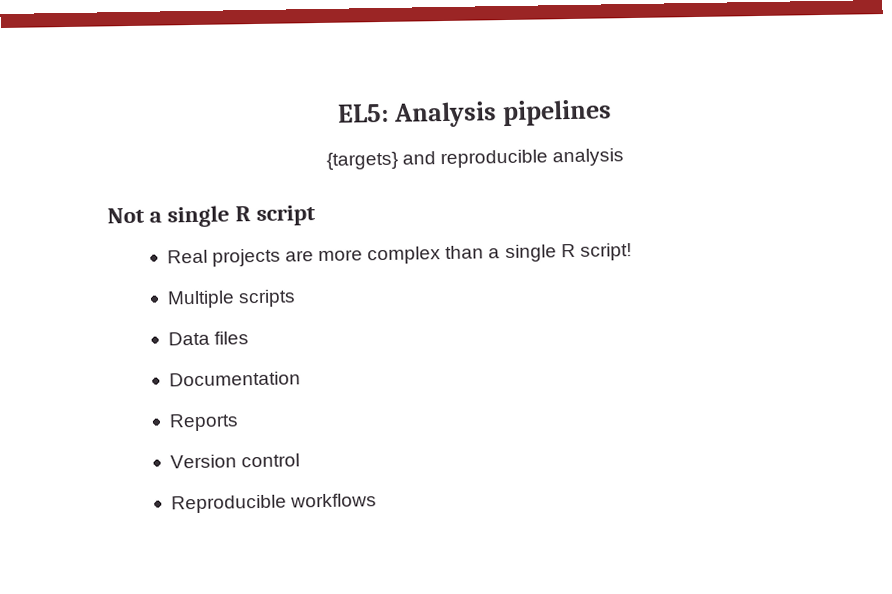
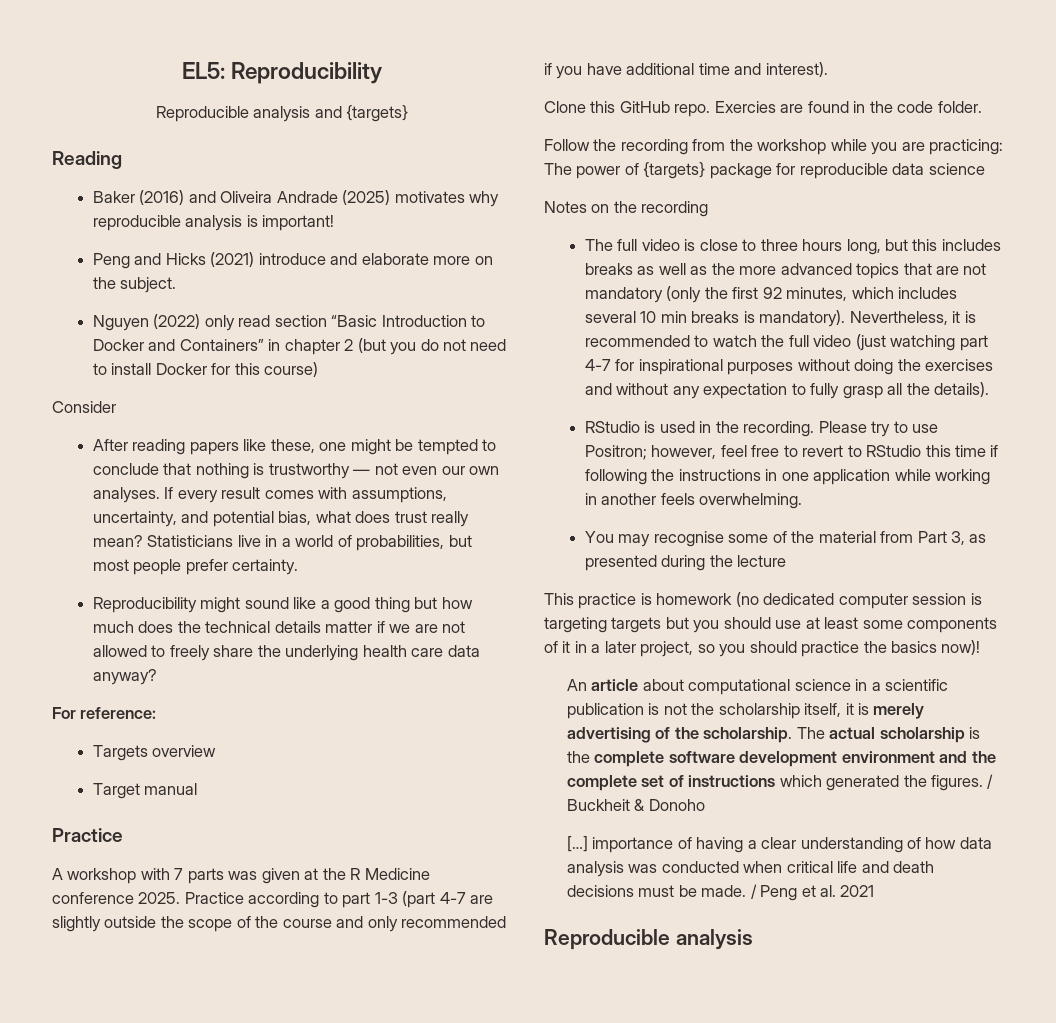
- EL5: Analysis pipelines
- {targets} and reproducible analysis
- Not a single R script
- Real projects are more complex than a single R script!
- Multiple scripts
- Data files
- Documentation
- Reports
- Version control
- Reproducible workflows
+ EL5: Reproducibility
+ Reproducible analysis and {targets}
+ Reading
+ Baker (2016) and Oliveira Andrade (2025) motivates why reproducible analysis is important!
+ Peng and Hicks (2021) introduce and elaborate more on the subject.
+ Nguyen (2022) only read section “Basic Introduction to Docker and Containers” in chapter 2 (but you do not need to install Docker for this course)
+ Consider
+ After reading papers like these, one might be tempted to conclude that nothing is trustworthy — not even our own analyses. If every result comes with assumptions, uncertainty, and potential bias, what does trust really mean? Statisticians live in a world of probabilities, but most people prefer certainty.
+ Reproducibility might sound like a good thing but how much does the technical details matter if we are not allowed to freely share the underlying health care data anyway?
+ For reference:
+ Targets overview
+ Target manual
+ Practice
+ A workshop with 7 parts was given at the R Medicine conference 2025. Practice according to part 1-3 (part 4-7 are slightly outside the scope of the course and only recommended if you have additional time and interest).
+ Clone this GitHub repo. Exercies are found in the code folder.
+ Follow the recording from the workshop while you are practicing: The power of {targets} package for reproducible data science
+ Notes on the recording
+ The full video is close to three hours long, but this includes breaks as well as the more advanced topics that are not mandatory (only the first 92 minutes, which includes several 10 min breaks is mandatory). Nevertheless, it is recommended to watch the full video (just watching part 4-7 for inspirational purposes without doing the exercises and without any expectation to fully grasp all the details).
+ RStudio is used in the recording. Please try to use Positron; however, feel free to revert to RStudio this time if following the instructions in one application while working in another feels overwhelming.
+ You may recognise some of the material from Part 3, as presented during the lecture
+ This practice is homework (no dedicated computer session is targeting targets but you should use at least some components of it in a later project, so you should practice the basics now)!
+ An article about computational science in a scientific publication is not the scholarship itself, it is merely advertising of the scholarship. The actual scholarship is the complete software development environment and the complete set of instructions which generated the figures. / Buckheit & Donoho
+ […] importance of having a clear understanding of how data analysis was conducted when critical life and death decisions must be made. / Peng et al. 2021
+ Reproducible analysis

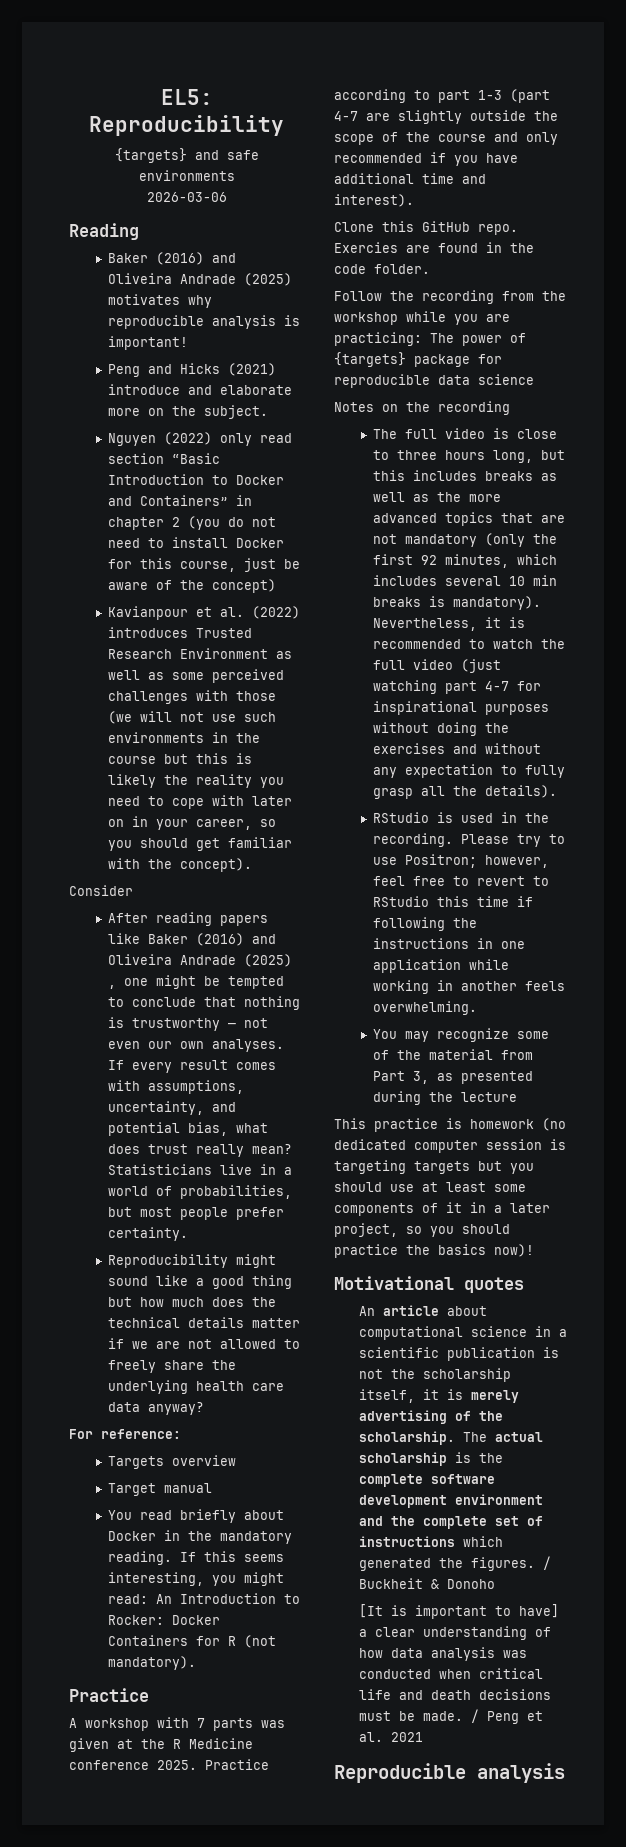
- Reproducible analysis and {targets}
+ {targets} and safe environments
+ 2026-03-06
- Nguyen (2022) only read section “Basic Introduction to Docker and Containers” in chapter 2 (but you do not need to install Docker for this course)
+ Nguyen (2022) only read section “Basic Introduction to Docker and Containers” in chapter 2 (you do not need to install Docker for this course, just be aware of the concept)
+ Kavianpour et al. (2022) introduces Trusted Research Environment as well as some perceived challenges with those (we will not use such environments in the course but this is likely the reality you need to cope with later on in your career, so you should get familiar with the concept).
- After reading papers like these, one might be tempted to conclude that nothing is trustworthy — not even our own analyses.
+ After reading papers like Baker (2016) and Oliveira Andrade (2025) , one might be tempted to conclude that nothing is trustworthy — not even our own analyses.
+ You read briefly about Docker in the mandatory reading. If this seems interesting, you might read: An Introduction to Rocker: Docker Containers for R (not mandatory).
- You may recognise some of the material from Part 3, as presented during the lecture
+ You may recognize some of the material from Part 3, as presented during the lecture
+ Motivational quotes
- […] importance of having a clear understanding of how data analysis was conducted when critical life and death decisions must be made.
+ [It is important to have] a clear understanding of how data analysis was conducted when critical life and death decisions must be made.

